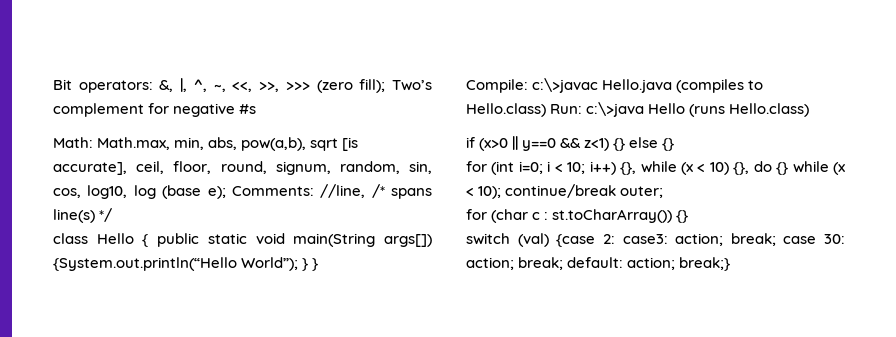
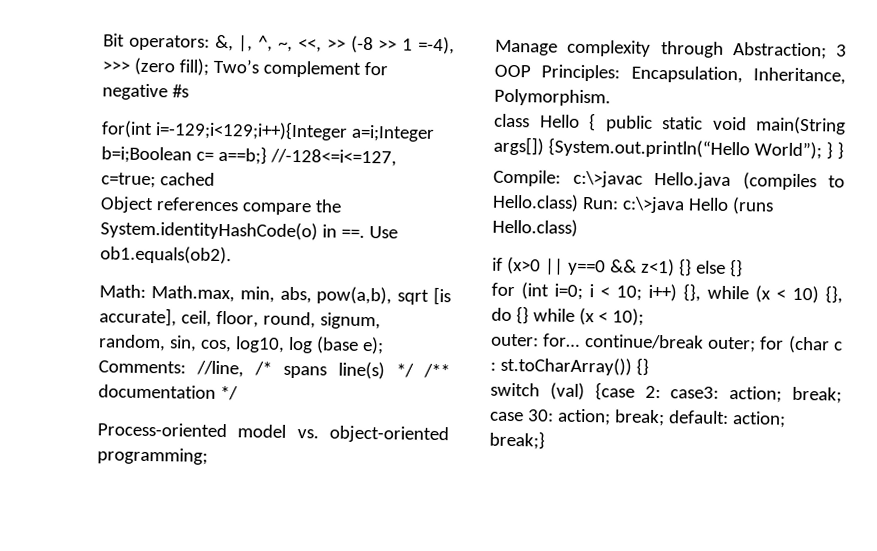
- Bit operators: &, |, ^, ~, <<, >>, >>> (zero fill); Two’s complement for negative #s
+ Bit operators: &, |, ^, ~, <<, >> (-8 >> 1 =-4), >>> (zero fill); Two’s complement for negative #s
+ for(int i=-129;i<129;i++){Integer a=i;Integer b=i;Boolean c= a==b;} //-128<=i<=127, c=true; cached
+ Object references compare the System.identityHashCode(o) in ==. Use ob1.equals(ob2).
- Math: Math.max, min, abs, pow(a,b), sqrt [is accurate], ceil, floor, round, signum, random, sin, cos, log10, log (base e); Comments: //line, /* spans line(s) */
+ Math: Math.max, min, abs, pow(a,b), sqrt [is accurate], ceil, floor, round, signum, random, sin, cos, log10, log (base e); Comments: //line, /* spans line(s) */ /** documentation */
+ Process-oriented model vs. object-oriented programming;
+ Manage complexity through Abstraction; 3 OOP Principles: Encapsulation, Inheritance, Polymorphism.
- for (int i=0; i < 10; i++) {}, while (x < 10) {}, do {} while (x < 10); continue/break outer;
- for (char c : st.toCharArray()) {}
+ for (int i=0; i < 10; i++) {}, while (x < 10) {}, do {} while (x < 10);
+ outer: for… continue/break outer; for (char c : st.toCharArray()) {}

